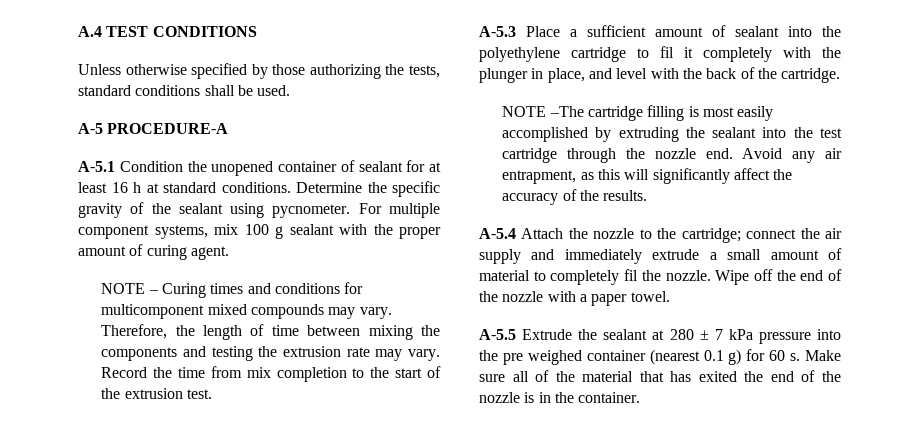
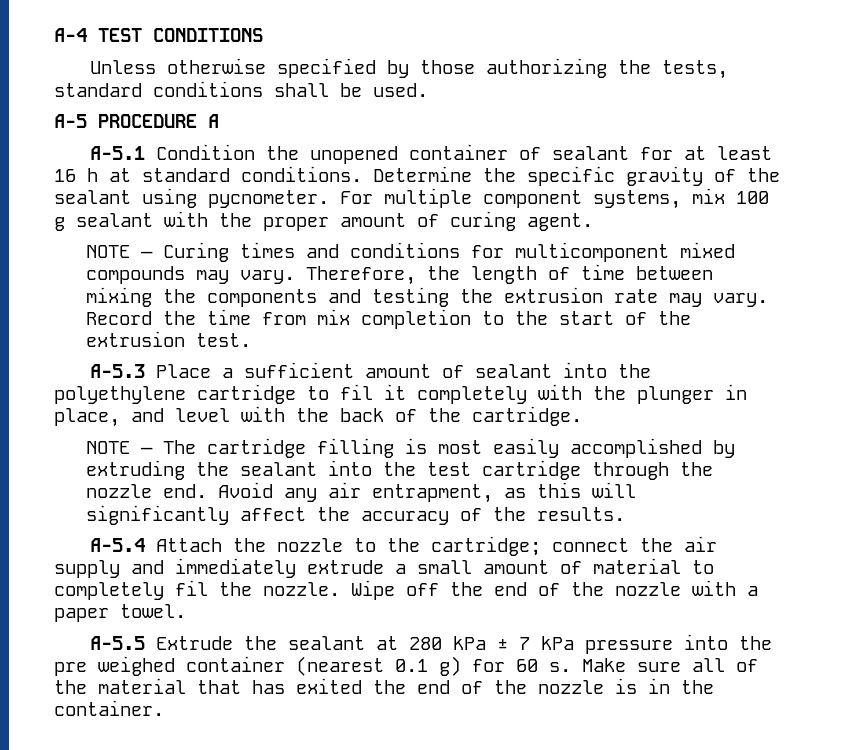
- A.4 TEST CONDITIONS
+ A-4 TEST CONDITIONS
- A-5 PROCEDURE-A
+ A-5 PROCEDURE A
- NOTE – Curing times and conditions for multicomponent mixed compounds may vary.
+ NOTE — Curing times and conditions for multicomponent mixed compounds may vary.
- NOTE –The cartridge filling is most easily accomplished by extruding the sealant into the test cartridge through the nozzle end.
+ NOTE — The cartridge filling is most easily accomplished by extruding the sealant into the test cartridge through the nozzle end.
- A-5.5 Extrude the sealant at 280 ± 7 kPa pressure into the pre weighed container (nearest 0.1 g) for 60 s.
+ A-5.5 Extrude the sealant at 280 kPa ± 7 kPa pressure into the pre weighed container (nearest 0.1 g) for 60 s.

